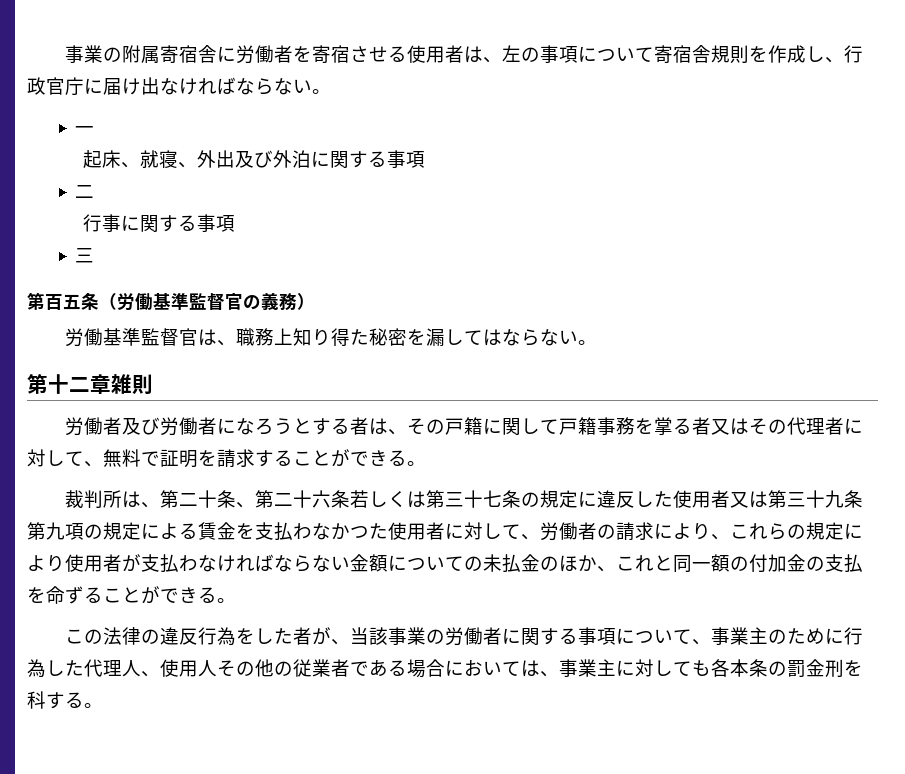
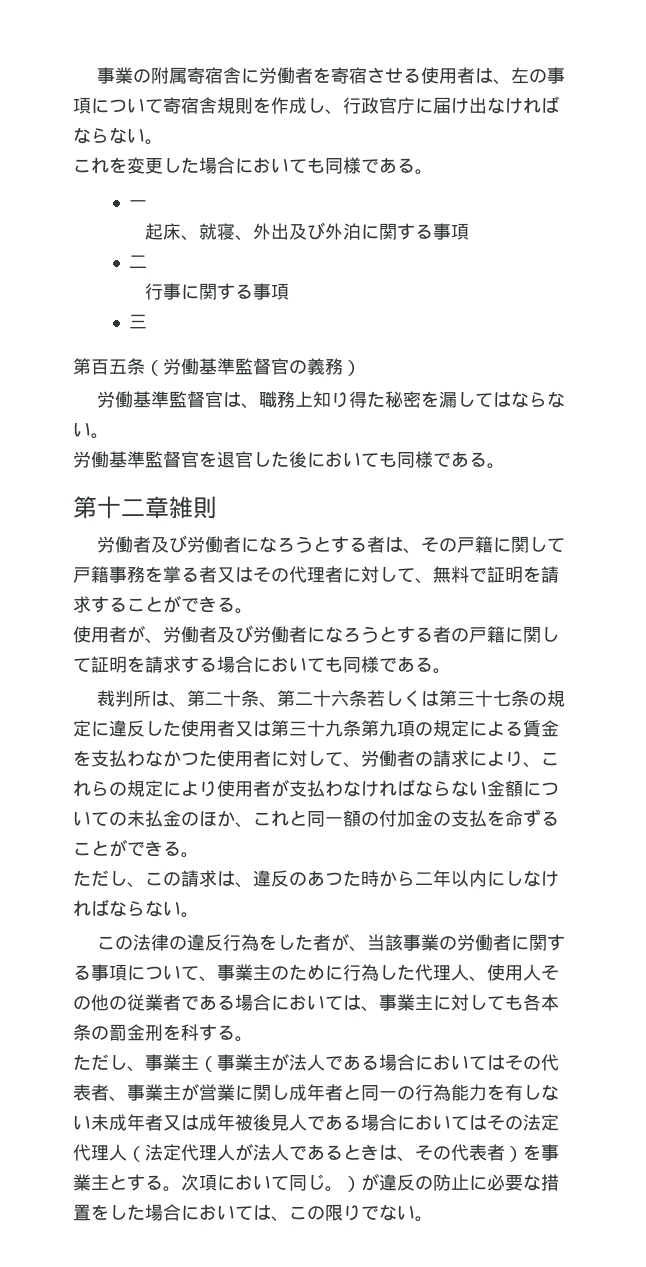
+ これを変更した場合においても同様である。
+ 労働基準監督官を退官した後においても同様である。
+ 使用者が、労働者及び労働者になろうとする者の戸籍に関して証明を請求する場合においても同様である。
+ ただし、この請求は、違反のあつた時から二年以内にしなければならない。
+ ただし、事業主（事業主が法人である場合においてはその代表者、事業主が営業に関し成年者と同一の行為能力を有しない未成年者又は成年被後見人である場合においてはその法定代理人（法定代理人が法人であるときは、その代表者）を事業主とする。次項において同じ。）が違反の防止に必要な措置をした場合においては、この限りでない。

